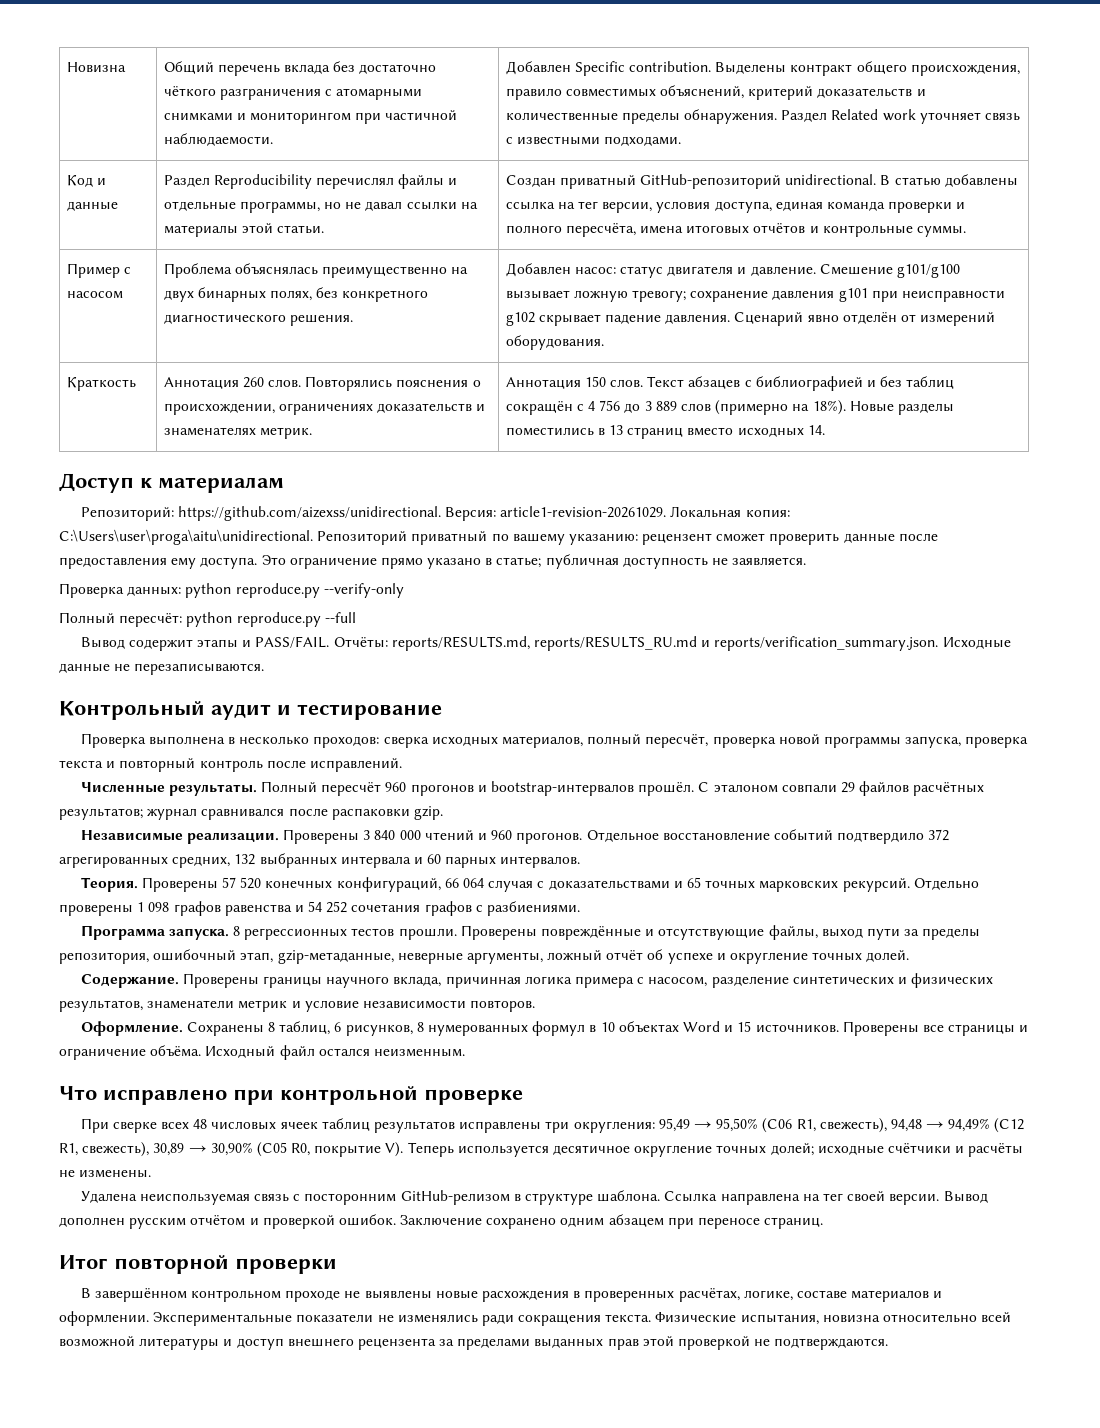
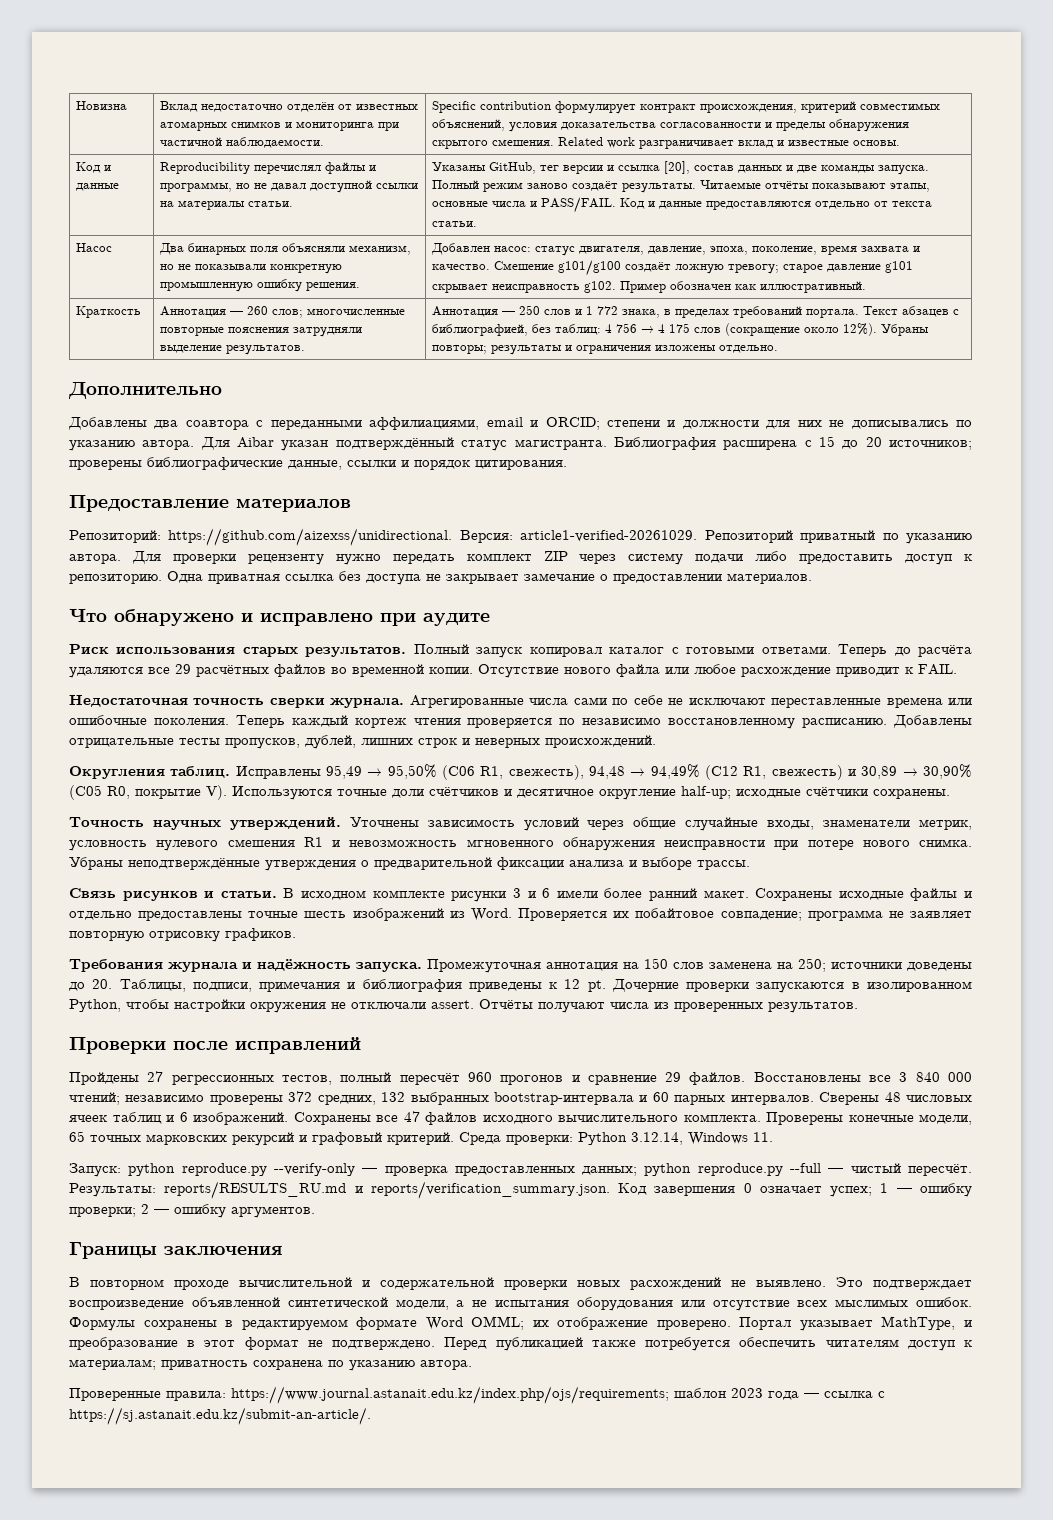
- Новизна | Общий перечень вклада без достаточно чёткого разграничения с атомарными снимками и мониторингом при частичной наблюдаемости. | Добавлен Specific contribution. Выделены контракт общего происхождения, правило совместимых объяснений, критерий доказательств и количественные пределы обнаружения. Раздел Related work уточняет связь с известными подходами.
+ Новизна | Вклад недостаточно отделён от известных атомарных снимков и мониторинга при частичной наблюдаемости. | Specific contribution формулирует контракт происхождения, критерий совместимых объяснений, условия доказательства согласованности и пределы обнаружения скрытого смешения. Related work разграничивает вклад и известные основы.
- Раздел Reproducibility перечислял файлы и отдельные программы, но не давал ссылки на материалы этой статьи.
+ Reproducibility перечислял файлы и программы, но не давал доступной ссылки на материалы статьи.
- Создан приватный GitHub-репозиторий unidirectional. В статью добавлены ссылка на тег версии, условия доступа, единая команда проверки и полного пересчёта, имена итоговых отчётов и контрольные суммы.
- Пример с насосом | Проблема объяснялась преимущественно на двух бинарных полях, без конкретного диагностического решения. | Добавлен насос: статус двигателя и давление. Смешение g101/g100 вызывает ложную тревогу; сохранение давления g101 при неисправности g102 скрывает падение давления. Сценарий явно отделён от измерений оборудования.
- Краткость | Аннотация 260 слов. Повторялись пояснения о происхождении, ограничениях доказательств и знаменателях метрик. | Аннотация 150 слов. Текст абзацев с библиографией и без таблиц сокращён с 4 756 до 3 889 слов (примерно на 18%). Новые разделы поместились в 13 страниц вместо исходных 14.
- Доступ к материалам
- Репозиторий: https://github.com/aizexss/unidirectional. Версия: article1-revision-20261029. Локальная копия: C:\Users\user\proga\aitu\unidirectional. Репозиторий приватный по вашему указанию: рецензент сможет проверить данные после предоставления ему доступа. Это ограничение прямо указано в статье; публичная доступность не заявляется.
- Проверка данных: python reproduce.py --verify-only
- Полный пересчёт: python reproduce.py --full
- Вывод содержит этапы и PASS/FAIL. Отчёты: reports/RESULTS.md, reports/RESULTS_RU.md и reports/verification_summary.json. Исходные данные не перезаписываются.
- Контрольный аудит и тестирование
- Проверка выполнена в несколько проходов: сверка исходных материалов, полный пересчёт, проверка новой программы запуска, проверка текста и повторный контроль после исправлений.
- Численные результаты. Полный пересчёт 960 прогонов и bootstrap-интервалов прошёл. С эталоном совпали 29 файлов расчётных результатов; журнал сравнивался после распаковки gzip.
- Независимые реализации. Проверены 3 840 000 чтений и 960 прогонов. Отдельное восстановление событий подтвердило 372 агрегированных средних, 132 выбранных интервала и 60 парных интервалов.
- Теория. Проверены 57 520 конечных конфигураций, 66 064 случая с доказательствами и 65 точных марковских рекурсий. Отдельно проверены 1 098 графов равенства и 54 252 сочетания графов с разбиениями.
- Программа запуска. 8 регрессионных тестов прошли. Проверены повреждённые и отсутствующие файлы, выход пути за пределы репозитория, ошибочный этап, gzip-метаданные, неверные аргументы, ложный отчёт об успехе и округление точных долей.
- Содержание. Проверены границы научного вклада, причинная логика примера с насосом, разделение синтетических и физических результатов, знаменатели метрик и условие независимости повторов.
- Оформление. Сохранены 8 таблиц, 6 рисунков, 8 нумерованных формул в 10 объектах Word и 15 источников. Проверены все страницы и ограничение объёма. Исходный файл остался неизменным.
- Что исправлено при контрольной проверке
- При сверке всех 48 числовых ячеек таблиц результатов исправлены три округления: 95,49 → 95,50% (C06 R1, свежесть), 94,48 → 94,49% (C12 R1, свежесть), 30,89 → 30,90% (C05 R0, покрытие V). Теперь используется десятичное округление точных долей; исходные счётчики и расчёты не изменены.
- Удалена неиспользуемая связь с посторонним GitHub-релизом в структуре шаблона. Ссылка направлена на тег своей версии. Вывод дополнен русским отчётом и проверкой ошибок. Заключение сохранено одним абзацем при переносе страниц.
- Итог повторной проверки
- В завершённом контрольном проходе не выявлены новые расхождения в проверенных расчётах, логике, составе материалов и оформлении. Экспериментальные показатели не изменялись ради сокращения текста. Физические испытания, новизна относительно всей возможной литературы и доступ внешнего рецензента за пределами выданных прав этой проверкой не подтверждаются.
+ Указаны GitHub, тег версии и ссылка [20], состав данных и две команды запуска. Полный режим заново создаёт результаты. Читаемые отчёты показывают этапы, основные числа и PASS/FAIL. Код и данные предоставляются отдельно от текста статьи.
+ Насос | Два бинарных поля объясняли механизм, но не показывали конкретную промышленную ошибку решения. | Добавлен насос: статус двигателя, давление, эпоха, поколение, время захвата и качество. Смешение g101/g100 создаёт ложную тревогу; старое давление g101 скрывает неисправность g102. Пример обозначен как иллюстративный.
+ Краткость | Аннотация — 260 слов; многочисленные повторные пояснения затрудняли выделение результатов. | Аннотация — 250 слов и 1 772 знака, в пределах требований портала. Текст абзацев с библиографией, без таблиц: 4 756 → 4 175 слов (сокращение около 12%). Убраны повторы; результаты и ограничения изложены отдельно.
+ Дополнительно
+ Добавлены два соавтора с переданными аффилиациями, email и ORCID; степени и должности для них не дописывались по указанию автора. Для Aibar указан подтверждённый статус магистранта. Библиография расширена с 15 до 20 источников; проверены библиографические данные, ссылки и порядок цитирования.
+ Предоставление материалов
+ Репозиторий: https://github.com/aizexss/unidirectional. Версия: article1-verified-20261029. Репозиторий приватный по указанию автора. Для проверки рецензенту нужно передать комплект ZIP через систему подачи либо предоставить доступ к репозиторию. Одна приватная ссылка без доступа не закрывает замечание о предоставлении материалов.
+ Что обнаружено и исправлено при аудите
+ Риск использования старых результатов. Полный запуск копировал каталог с готовыми ответами. Теперь до расчёта удаляются все 29 расчётных файлов во временной копии. Отсутствие нового файла или любое расхождение приводит к FAIL.
+ Недостаточная точность сверки журнала. Агрегированные числа сами по себе не исключают переставленные времена или ошибочные поколения. Теперь каждый кортеж чтения проверяется по независимо восстановленному расписанию. Добавлены отрицательные тесты пропусков, дублей, лишних строк и неверных происхождений.
+ Округления таблиц. Исправлены 95,49 → 95,50% (C06 R1, свежесть), 94,48 → 94,49% (C12 R1, свежесть) и 30,89 → 30,90% (C05 R0, покрытие V). Используются точные доли счётчиков и десятичное округление half-up; исходные счётчики сохранены.
+ Точность научных утверждений. Уточнены зависимость условий через общие случайные входы, знаменатели метрик, условность нулевого смешения R1 и невозможность мгновенного обнаружения неисправности при потере нового снимка. Убраны неподтверждённые утверждения о предварительной фиксации анализа и выборе трассы.
+ Связь рисунков и статьи. В исходном комплекте рисунки 3 и 6 имели более ранний макет. Сохранены исходные файлы и отдельно предоставлены точные шесть изображений из Word. Проверяется их побайтовое совпадение; программа не заявляет повторную отрисовку графиков.
+ Требования журнала и надёжность запуска. Промежуточная аннотация на 150 слов заменена на 250; источники доведены до 20. Таблицы, подписи, примечания и библиография приведены к 12 pt. Дочерние проверки запускаются в изолированном Python, чтобы настройки окружения не отключали assert. Отчёты получают числа из проверенных результатов.
+ Проверки после исправлений
+ Пройдены 27 регрессионных тестов, полный пересчёт 960 прогонов и сравнение 29 файлов. Восстановлены все 3 840 000 чтений; независимо проверены 372 средних, 132 выбранных bootstrap-интервала и 60 парных интервалов. Сверены 48 числовых ячеек таблиц и 6 изображений. Сохранены все 47 файлов исходного вычислительного комплекта. Проверены конечные модели, 65 точных марковских рекурсий и графовый критерий. Среда проверки: Python 3.12.14, Windows 11.
+ Запуск: python reproduce.py --verify-only — проверка предоставленных данных; python reproduce.py --full — чистый пересчёт. Результаты: reports/RESULTS_RU.md и reports/verification_summary.json. Код завершения 0 означает успех; 1 — ошибку проверки; 2 — ошибку аргументов.
+ Границы заключения
+ В повторном проходе вычислительной и содержательной проверки новых расхождений не выявлено. Это подтверждает воспроизведение объявленной синтетической модели, а не испытания оборудования или отсутствие всех мыслимых ошибок. Формулы сохранены в редактируемом формате Word OMML; их отображение проверено. Портал указывает MathType, и преобразование в этот формат не подтверждено. Перед публикацией также потребуется обеспечить читателям доступ к материалам; приватность сохранена по указанию автора.
+ Проверенные правила: https://www.journal.astanait.edu.kz/index.php/ojs/requirements; шаблон 2023 года — ссылка с https://sj.astanait.edu.kz/submit-an-article/.

